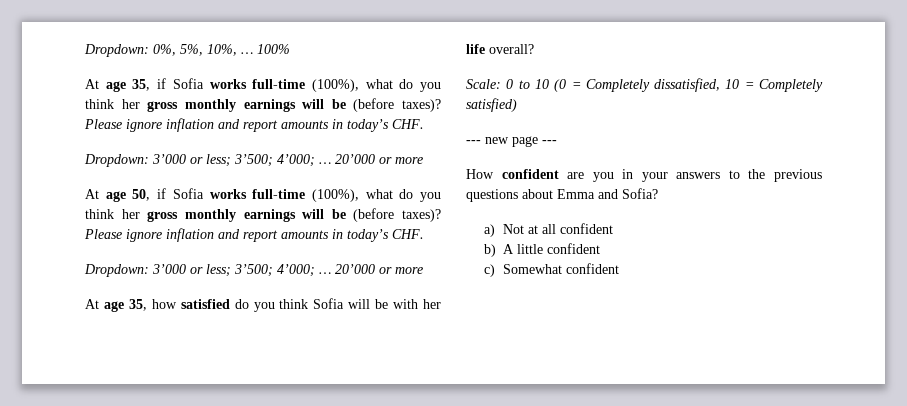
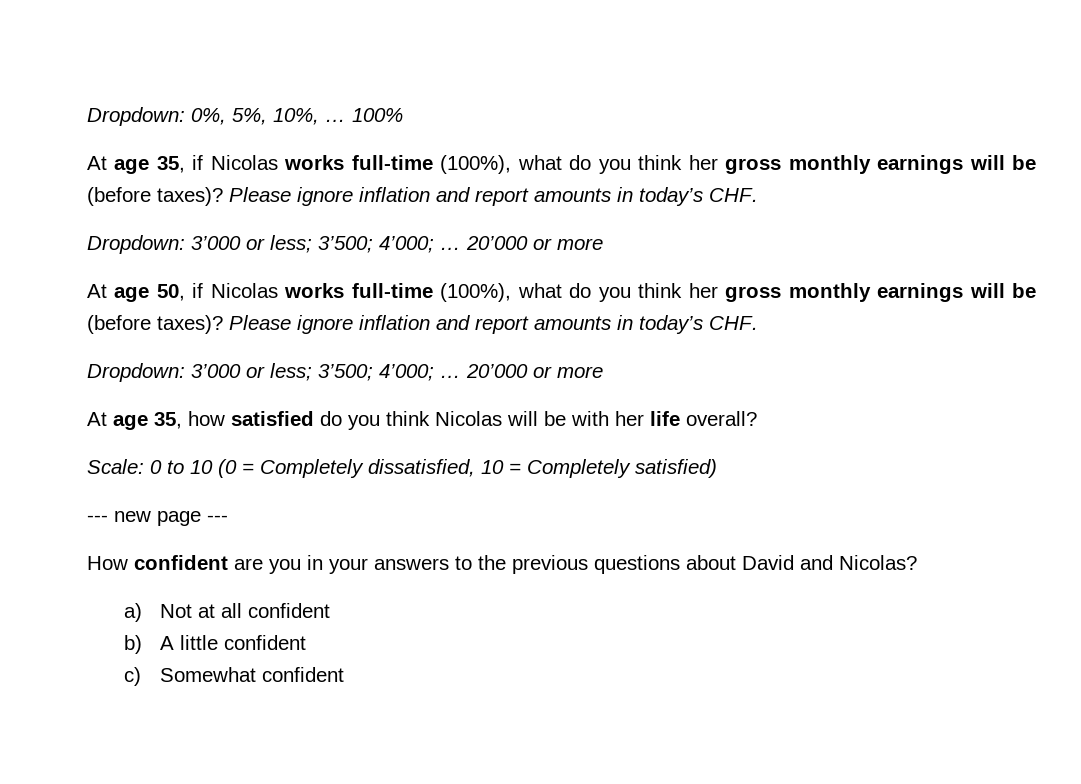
- At age 35, if Sofia works full-time (100%), what do you think her gross monthly earnings will be (before taxes)?
+ At age 35, if Nicolas works full-time (100%), what do you think her gross monthly earnings will be (before taxes)?
- At age 50, if Sofia works full-time (100%), what do you think her gross monthly earnings will be (before taxes)?
+ At age 50, if Nicolas works full-time (100%), what do you think her gross monthly earnings will be (before taxes)?
- At age 35, how satisfied do you think Sofia will be with her life overall?
+ At age 35, how satisfied do you think Nicolas will be with her life overall?
- How confident are you in your answers to the previous questions about Emma and Sofia?
+ How confident are you in your answers to the previous questions about David and Nicolas?

